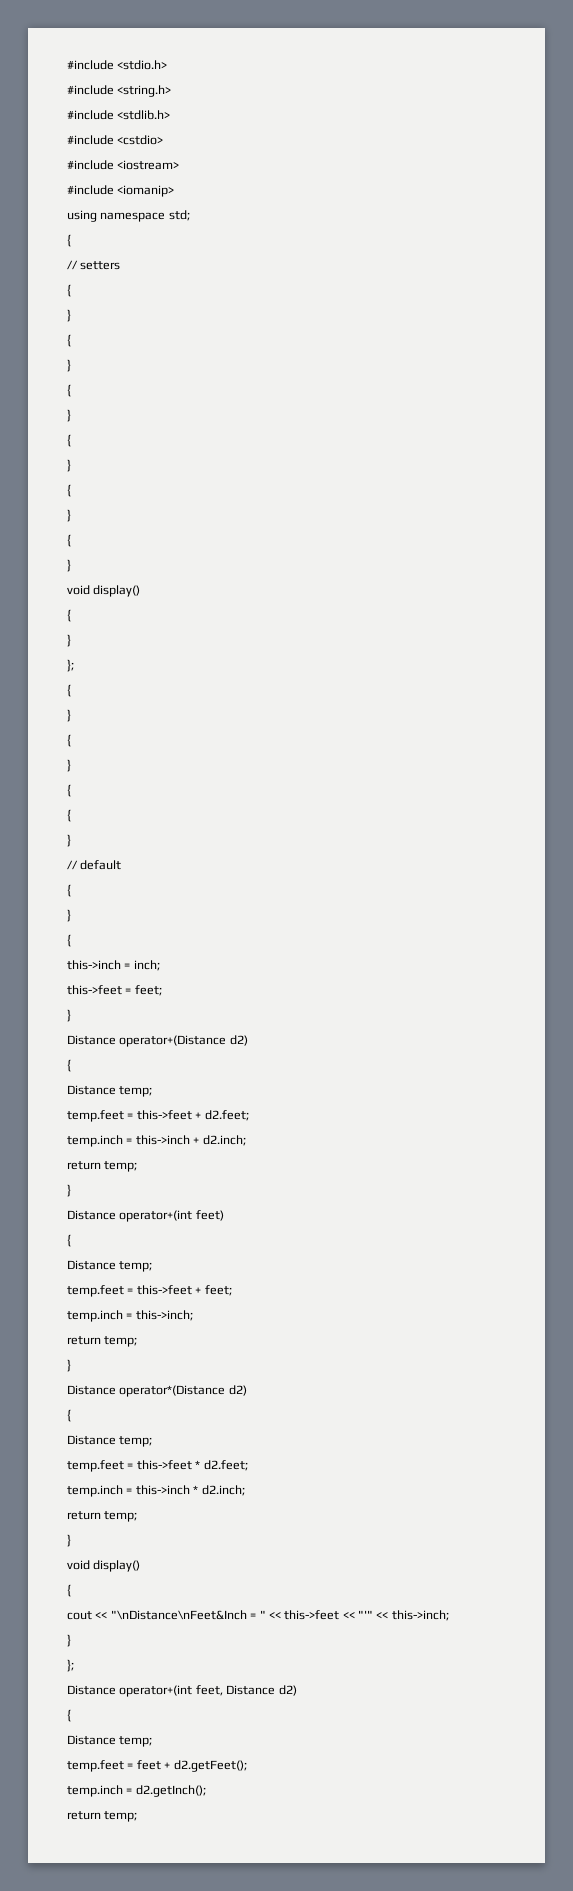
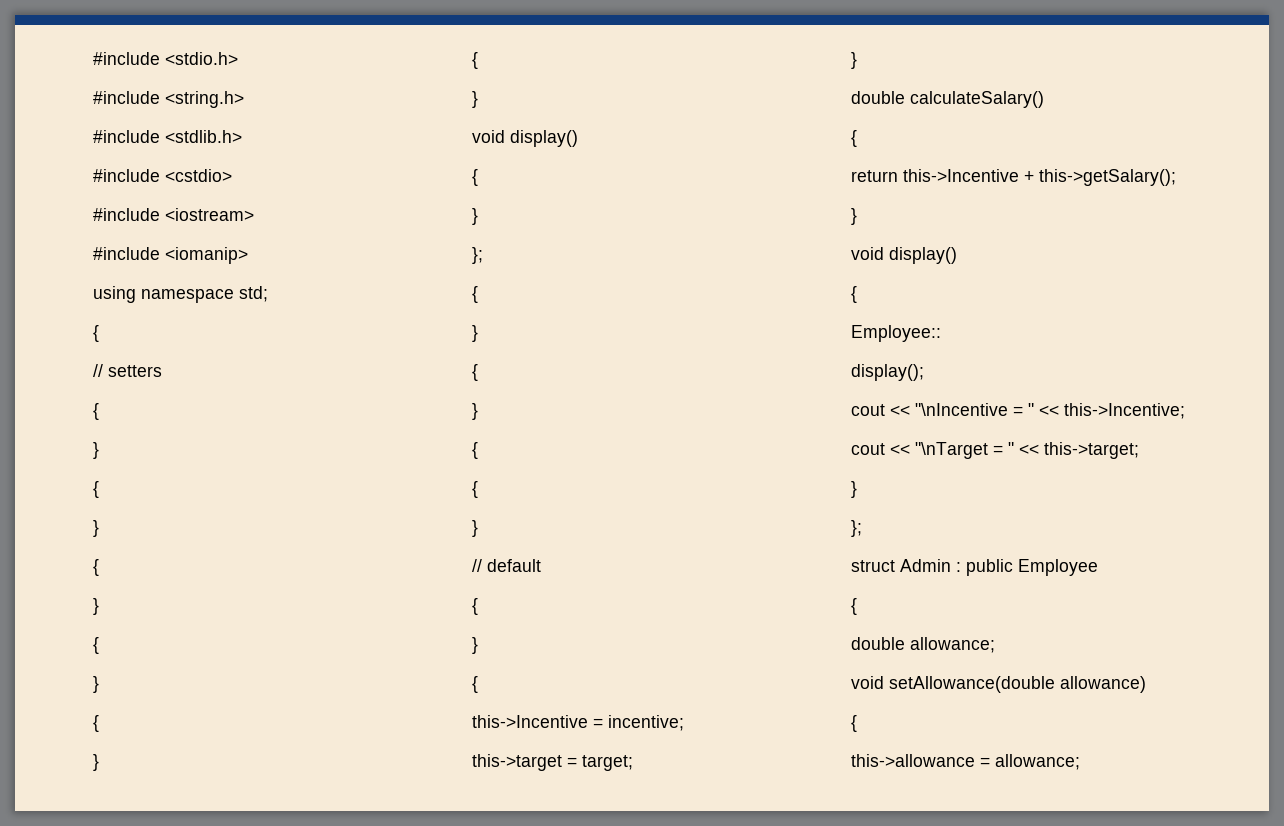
- this->inch = inch;
- this->feet = feet;
+ this->Incentive = incentive;
+ this->target = target;
  }
- Distance operator+(Distance d2)
+ double calculateSalary()
  {
- Distance temp;
- temp.feet = this->feet + d2.feet;
- temp.inch = this->inch + d2.inch;
- return temp;
- }
- Distance operator+(int feet)
- {
- Distance temp;
- temp.feet = this->feet + feet;
- temp.inch = this->inch;
- return temp;
- }
- Distance operator*(Distance d2)
- {
- Distance temp;
- temp.feet = this->feet * d2.feet;
- temp.inch = this->inch * d2.inch;
- return temp;
+ return this->Incentive + this->getSalary();
  }
  void display()
  {
- cout << "\nDistance\nFeet&Inch = " << this->feet << "'" << this->inch;
+ Employee::
+ display();
+ cout << "\nIncentive = " << this->Incentive;
+ cout << "\nTarget = " << this->target;
  }
  };
- Distance operator+(int feet, Distance d2)
+ struct Admin : public Employee
  {
- Distance temp;
- temp.feet = feet + d2.getFeet();
- temp.inch = d2.getInch();
- return temp;
+ double allowance;
+ void setAllowance(double allowance)
+ {
+ this->allowance = allowance;

